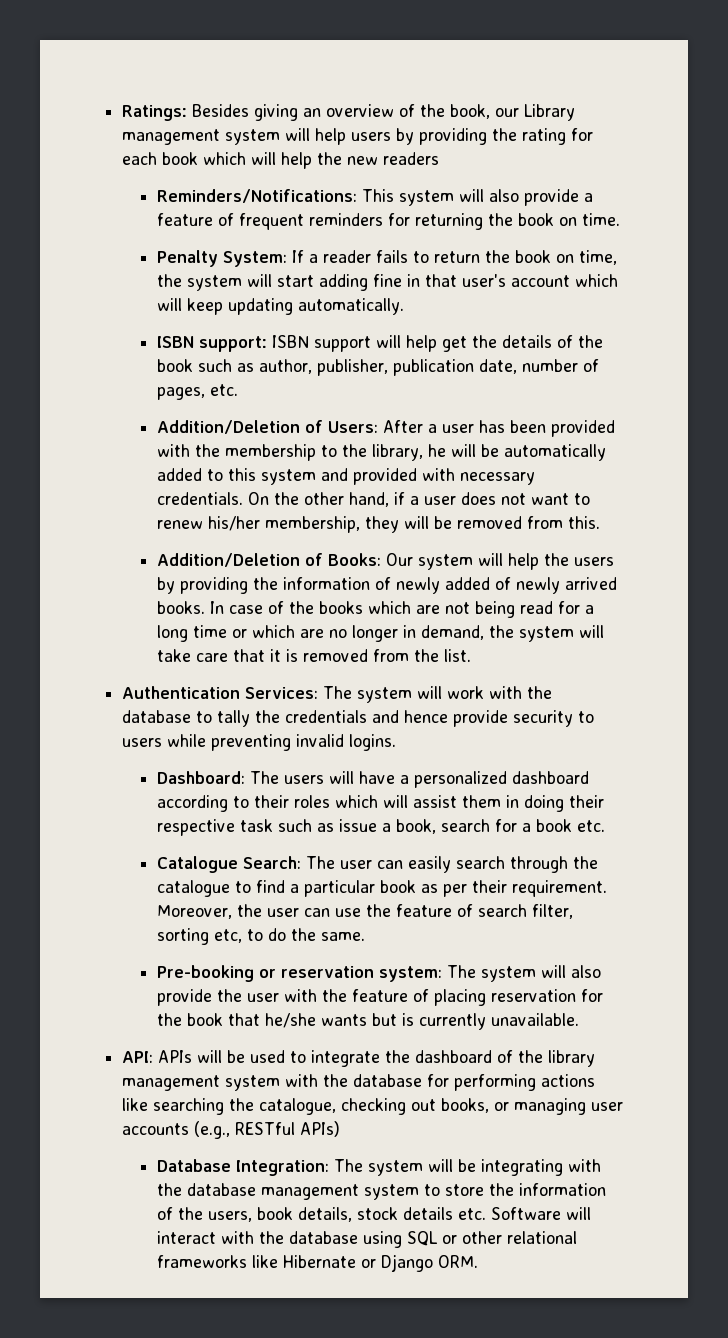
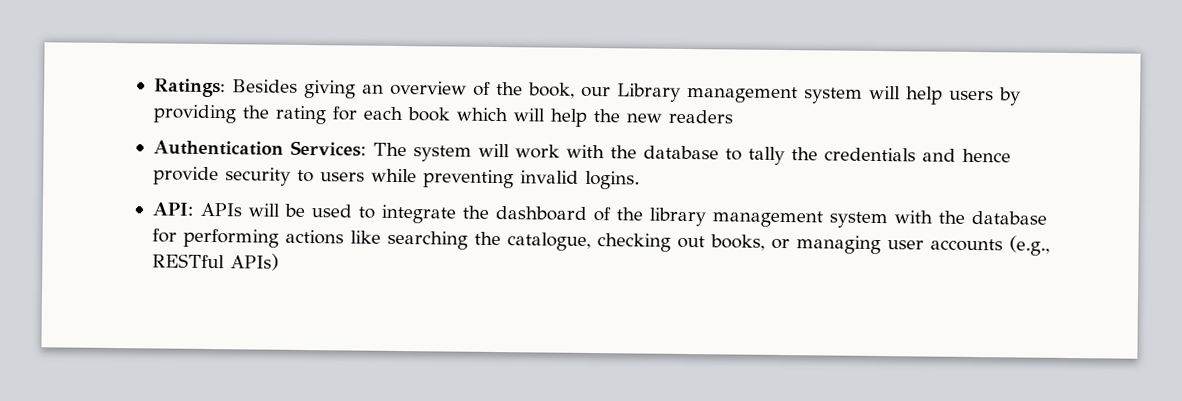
- Reminders/Notifications: This system will also provide a feature of frequent reminders for returning the book on time.
- Penalty System: If a reader fails to return the book on time, the system will start adding fine in that user's account which will keep updating automatically.
- ISBN support: ISBN support will help get the details of the book such as author, publisher, publication date, number of pages, etc.
- Addition/Deletion of Users: After a user has been provided with the membership to the library, he will be automatically added to this system and provided with necessary credentials. On the other hand, if a user does not want to renew his/her membership, they will be removed from this.
- Addition/Deletion of Books: Our system will help the users by providing the information of newly added of newly arrived books. In case of the books which are not being read for a long time or which are no longer in demand, the system will take care that it is removed from the list.
- Dashboard: The users will have a personalized dashboard according to their roles which will assist them in doing their respective task such as issue a book, search for a book etc.
- Catalogue Search: The user can easily search through the catalogue to find a particular book as per their requirement. Moreover, the user can use the feature of search filter, sorting etc, to do the same.
- Pre-booking or reservation system: The system will also provide the user with the feature of placing reservation for the book that he/she wants but is currently unavailable.
- Database Integration: The system will be integrating with the database management system to store the information of the users, book details, stock details etc. Software will interact with the database using SQL or other relational frameworks like Hibernate or Django ORM.

